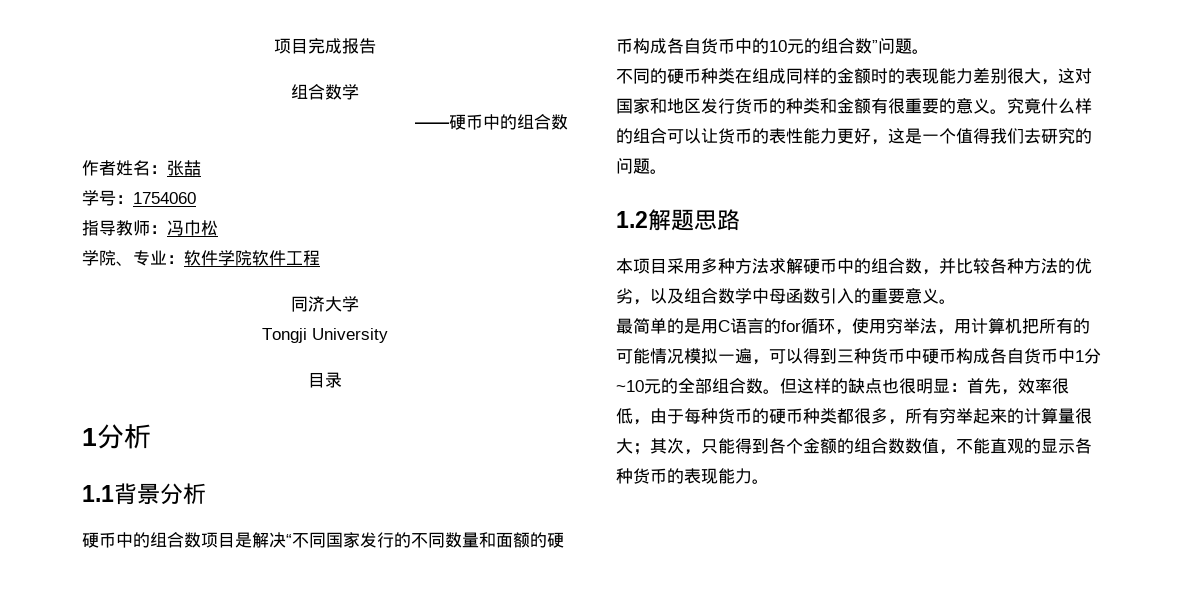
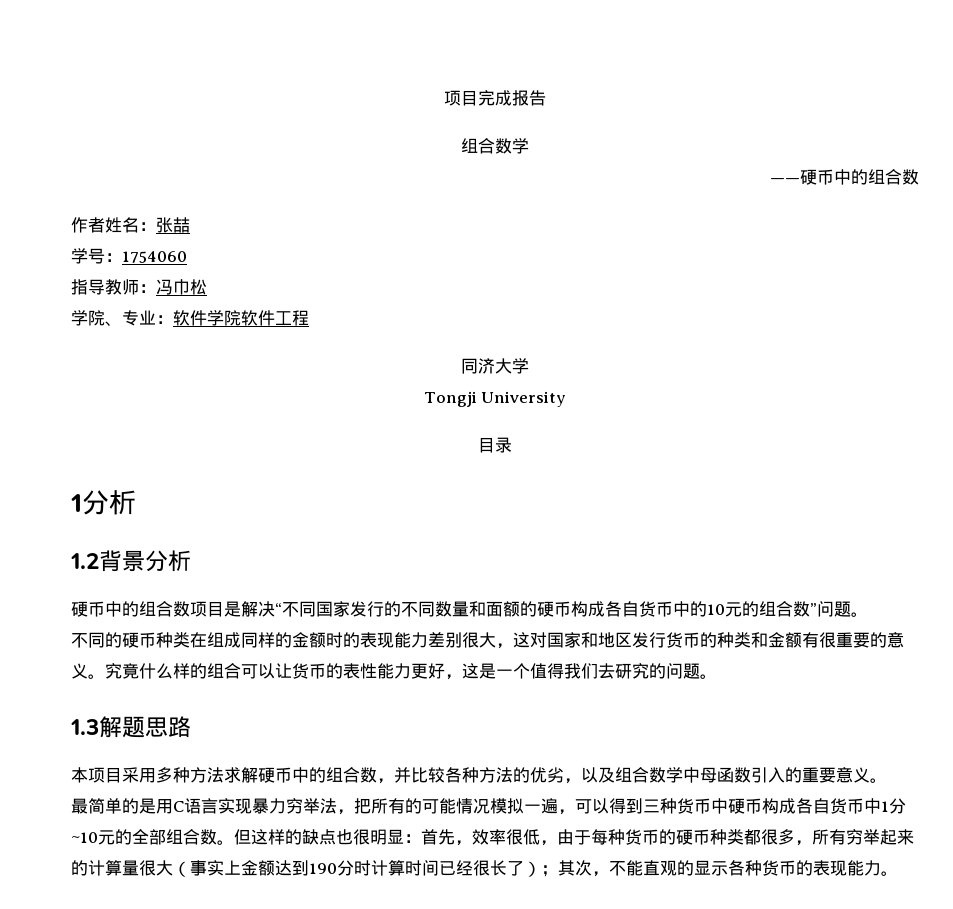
- 1.1背景分析
+ 1.2背景分析
- 1.2解题思路
+ 1.3解题思路
- 最简单的是用C语言的for循环，使用穷举法，用计算机把所有的可能情况模拟一遍，可以得到三种货币中硬币构成各自货币中1分~10元的全部组合数。
+ 最简单的是用C语言实现暴力穷举法，把所有的可能情况模拟一遍，可以得到三种货币中硬币构成各自货币中1分~10元的全部组合数。
- 但这样的缺点也很明显：首先，效率很低，由于每种货币的硬币种类都很多，所有穷举起来的计算量很大；其次，只能得到各个金额的组合数数值，不能直观的显示各种货币的表现能力。
+ 但这样的缺点也很明显：首先，效率很低，由于每种货币的硬币种类都很多，所有穷举起来的计算量很大（事实上金额达到190分时计算时间已经很长了）；其次，不能直观的显示各种货币的表现能力。

